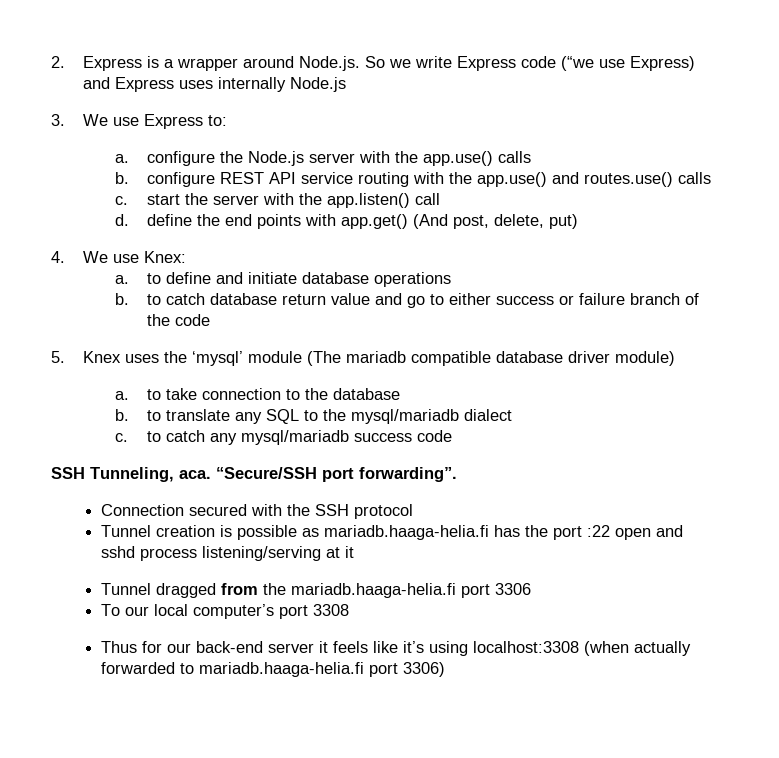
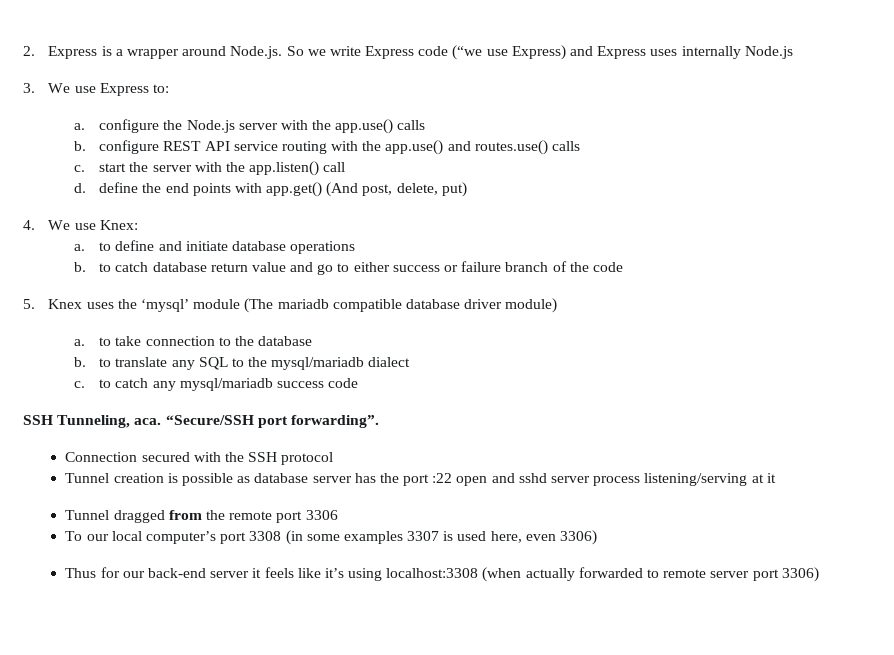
- Tunnel creation is possible as mariadb.haaga-helia.fi has the port :22 open and sshd process listening/serving at it
+ Tunnel creation is possible as database server has the port :22 open and sshd server process listening/serving at it
- Tunnel dragged from the mariadb.haaga-helia.fi port 3306
+ Tunnel dragged from the remote port 3306
- To our local computer’s port 3308
+ To our local computer’s port 3308 (in some examples 3307 is used here, even 3306)
- Thus for our back-end server it feels like it’s using localhost:3308 (when actually forwarded to mariadb.haaga-helia.fi port 3306)
+ Thus for our back-end server it feels like it’s using localhost:3308 (when actually forwarded to remote server port 3306)

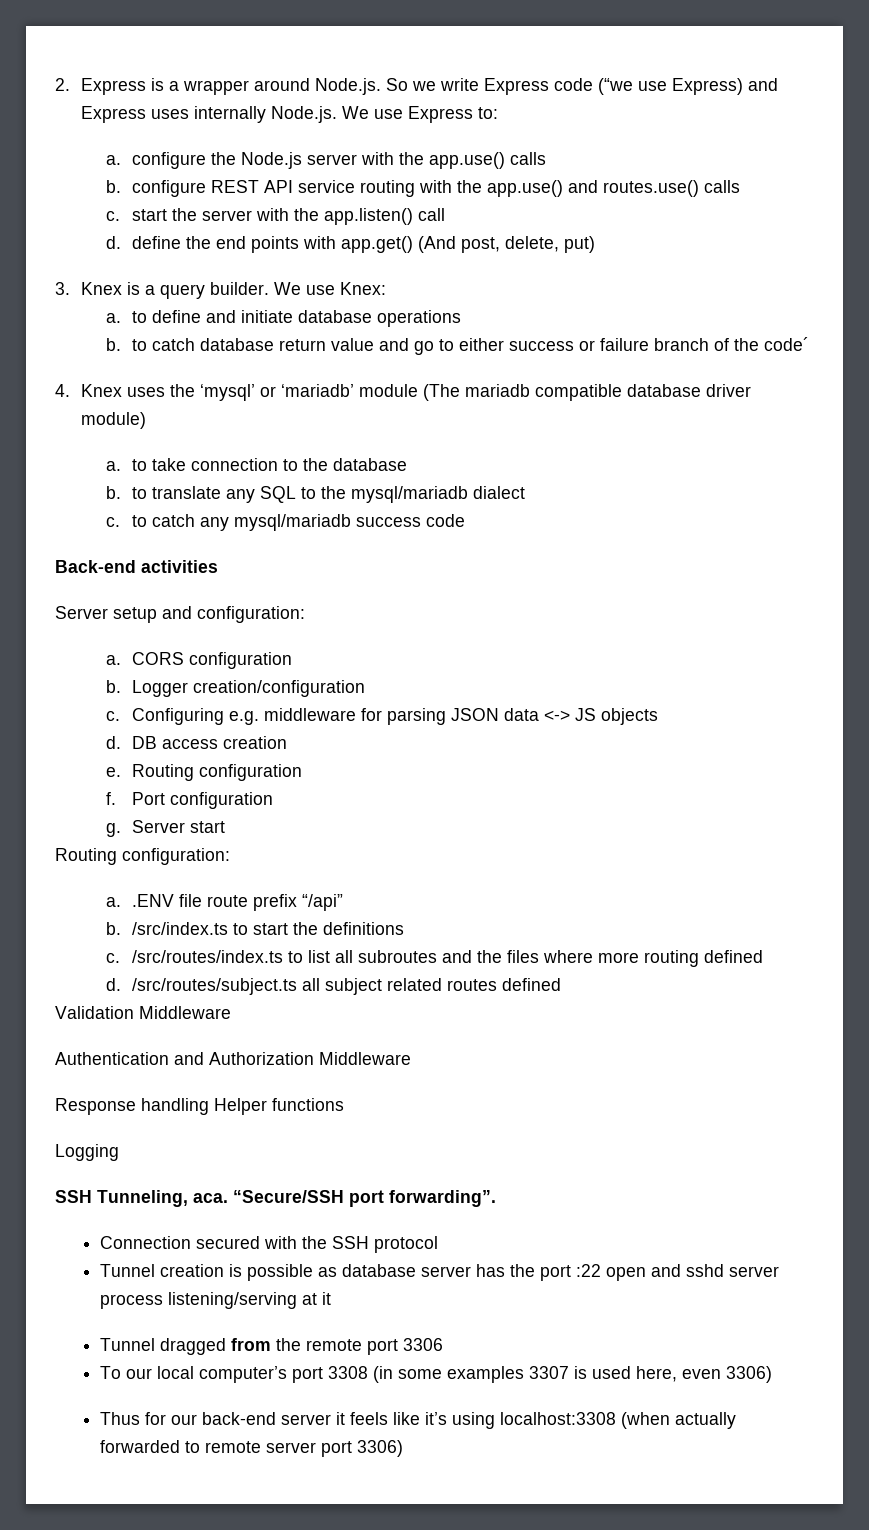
- 2. Express is a wrapper around Node.js. So we write Express code (“we use Express) and Express uses internally Node.js
- 3. We use Express to:
+ 2. Express is a wrapper around Node.js. So we write Express code (“we use Express) and Express uses internally Node.js. We use Express to:
- 4. We use Knex:
+ 3. Knex is a query builder. We use Knex:
- b. to catch database return value and go to either success or failure branch of the code
- 5. Knex uses the ‘mysql’ module (The mariadb compatible database driver module)
+ b. to catch database return value and go to either success or failure branch of the code´
+ 4. Knex uses the ‘mysql’ or ‘mariadb’ module (The mariadb compatible database driver module)
+ Back-end activities
+ Server setup and configuration:
+ a. CORS configuration
+ b. Logger creation/configuration
+ c. Configuring e.g. middleware for parsing JSON data <-> JS objects
+ d. DB access creation
+ e. Routing configuration
+ f. Port configuration
+ g. Server start
+ Routing configuration:
+ a. .ENV file route prefix “/api”
+ b. /src/index.ts to start the definitions
+ c. /src/routes/index.ts to list all subroutes and the files where more routing defined
+ d. /src/routes/subject.ts all subject related routes defined
+ Validation Middleware
+ Authentication and Authorization Middleware
+ Response handling Helper functions
+ Logging

